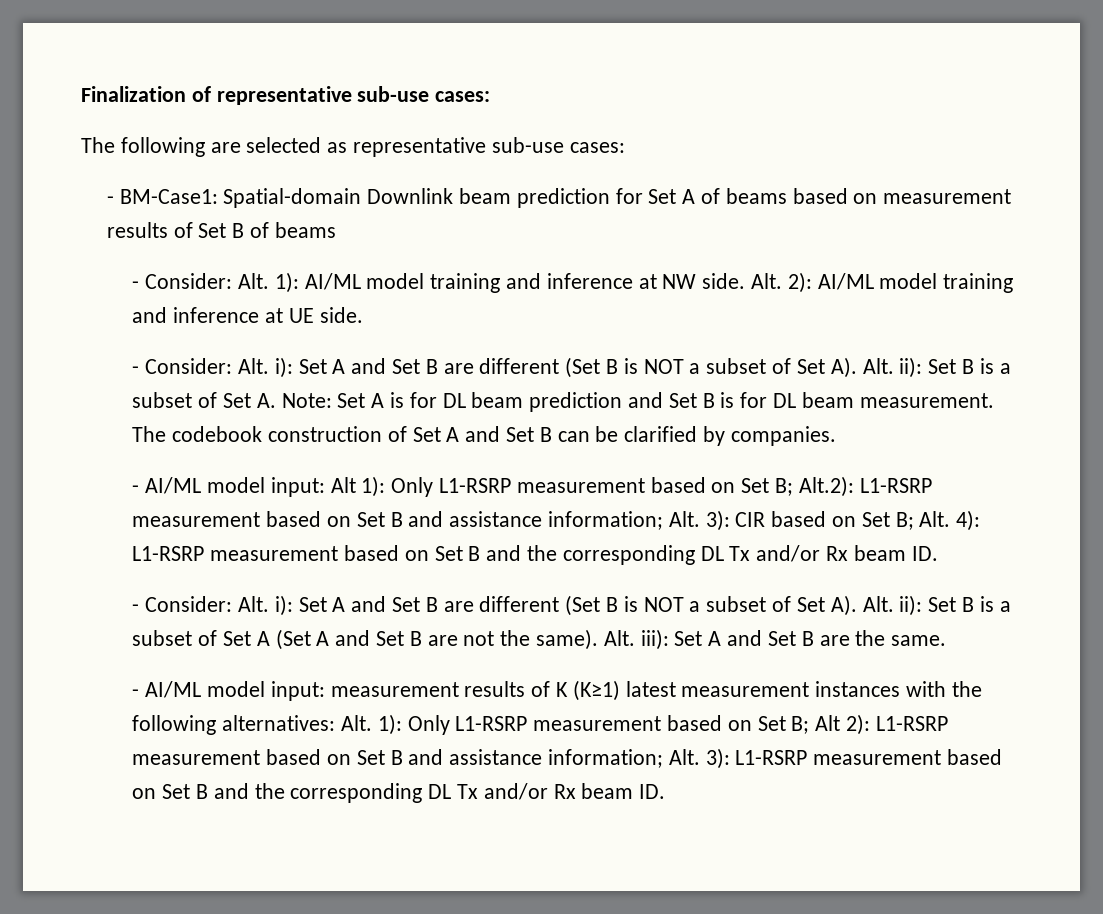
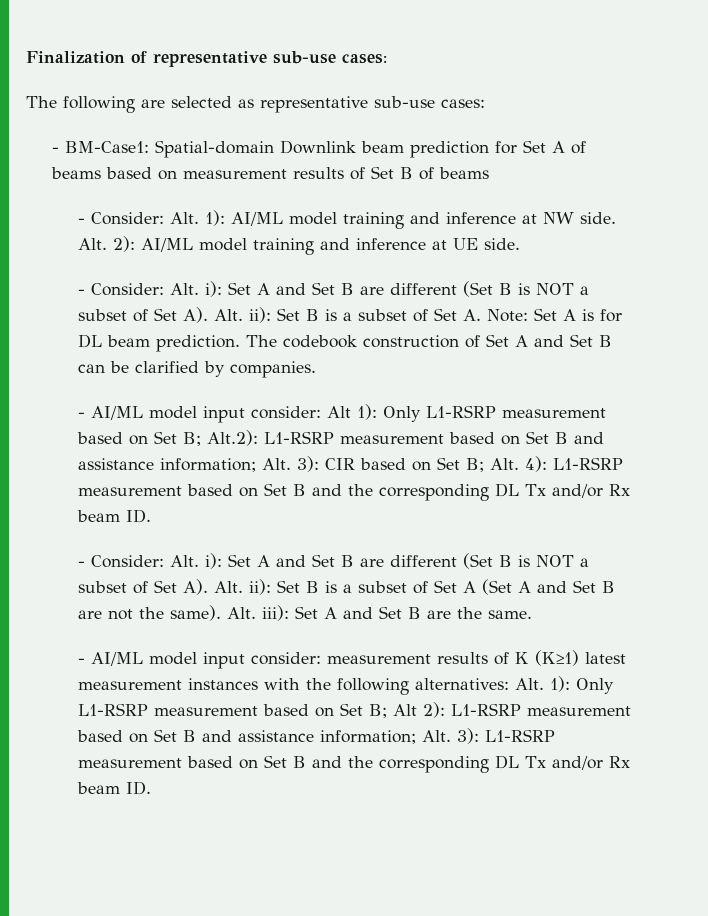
- - Consider: Alt. i): Set A and Set B are different (Set B is NOT a subset of Set A). Alt. ii): Set B is a subset of Set A. Note: Set A is for DL beam prediction and Set B is for DL beam measurement.
+ - Consider: Alt. i): Set A and Set B are different (Set B is NOT a subset of Set A). Alt. ii): Set B is a subset of Set A. Note: Set A is for DL beam prediction.
- - AI/ML model input: Alt 1): Only L1-RSRP measurement based on Set B; Alt.2): L1-RSRP measurement based on Set B and assistance information; Alt. 3): CIR based on Set B; Alt. 4): L1-RSRP measurement based on Set B and the corresponding DL Tx and/or Rx beam ID.
+ - AI/ML model input consider: Alt 1): Only L1-RSRP measurement based on Set B; Alt.2): L1-RSRP measurement based on Set B and assistance information; Alt. 3): CIR based on Set B; Alt. 4): L1-RSRP measurement based on Set B and the corresponding DL Tx and/or Rx beam ID.
- - AI/ML model input: measurement results of K (K≥1) latest measurement instances with the following alternatives: Alt. 1): Only L1-RSRP measurement based on Set B; Alt 2): L1-RSRP measurement based on Set B and assistance information; Alt. 3): L1-RSRP measurement based on Set B and the corresponding DL Tx and/or Rx beam ID.
+ - AI/ML model input consider: measurement results of K (K≥1) latest measurement instances with the following alternatives: Alt. 1): Only L1-RSRP measurement based on Set B; Alt 2): L1-RSRP measurement based on Set B and assistance information; Alt. 3): L1-RSRP measurement based on Set B and the corresponding DL Tx and/or Rx beam ID.

